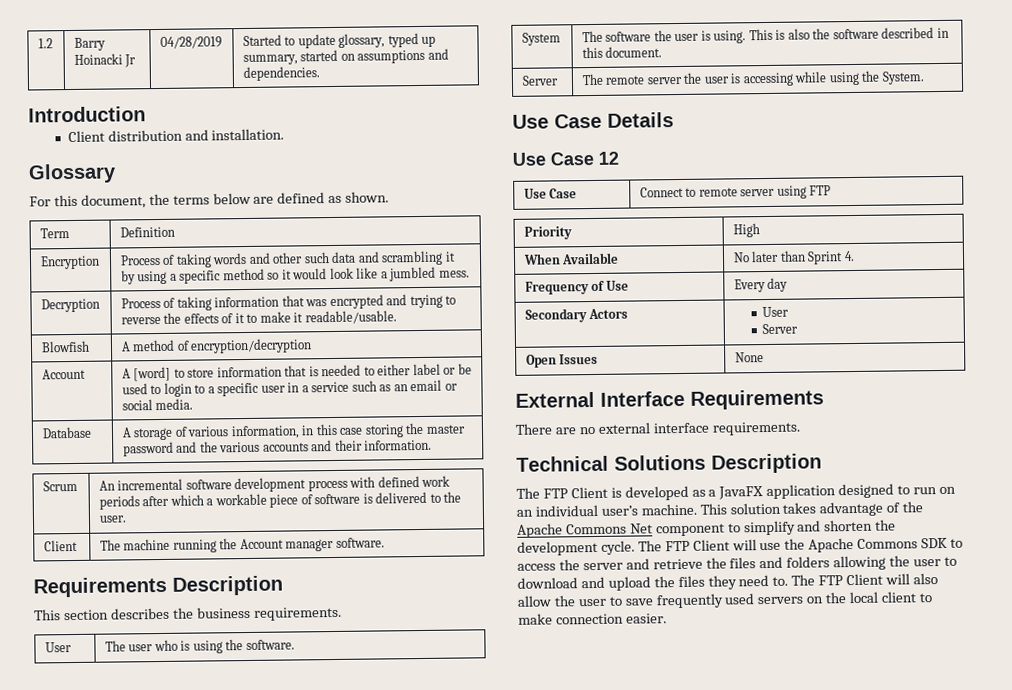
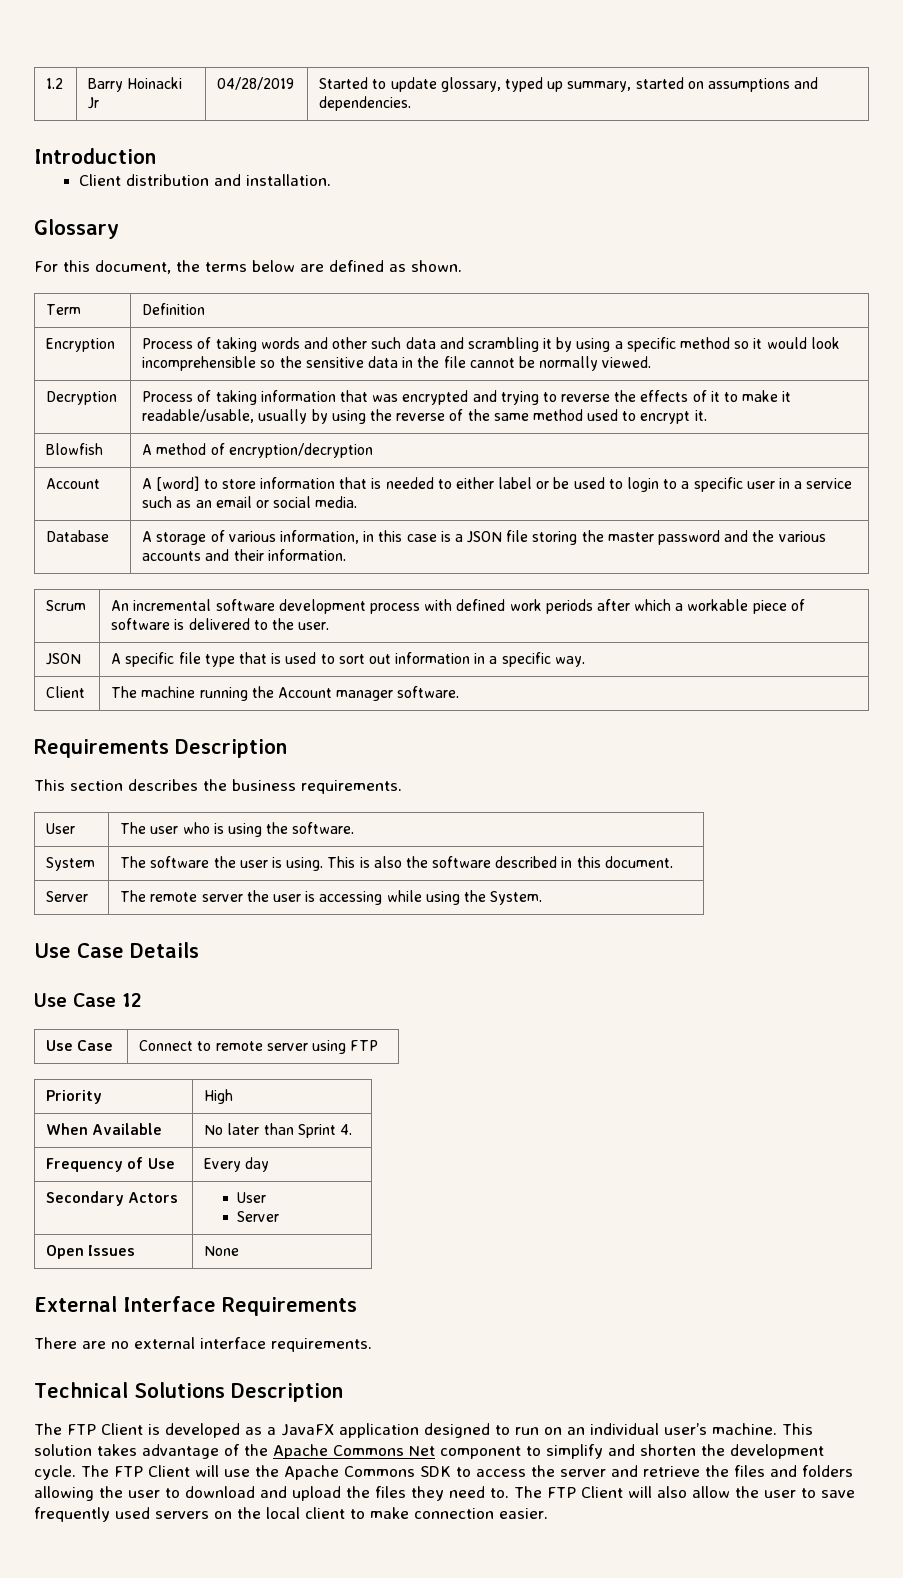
- Encryption | Process of taking words and other such data and scrambling it by using a specific method so it would look like a jumbled mess.
+ Encryption | Process of taking words and other such data and scrambling it by using a specific method so it would look incomprehensible so the sensitive data in the file cannot be normally viewed.
- Decryption | Process of taking information that was encrypted and trying to reverse the effects of it to make it readable/usable.
+ Decryption | Process of taking information that was encrypted and trying to reverse the effects of it to make it readable/usable, usually by using the reverse of the same method used to encrypt it.
- Database | A storage of various information, in this case storing the master password and the various accounts and their information.
+ Database | A storage of various information, in this case is a JSON file storing the master password and the various accounts and their information.
+ JSON | A specific file type that is used to sort out information in a specific way.

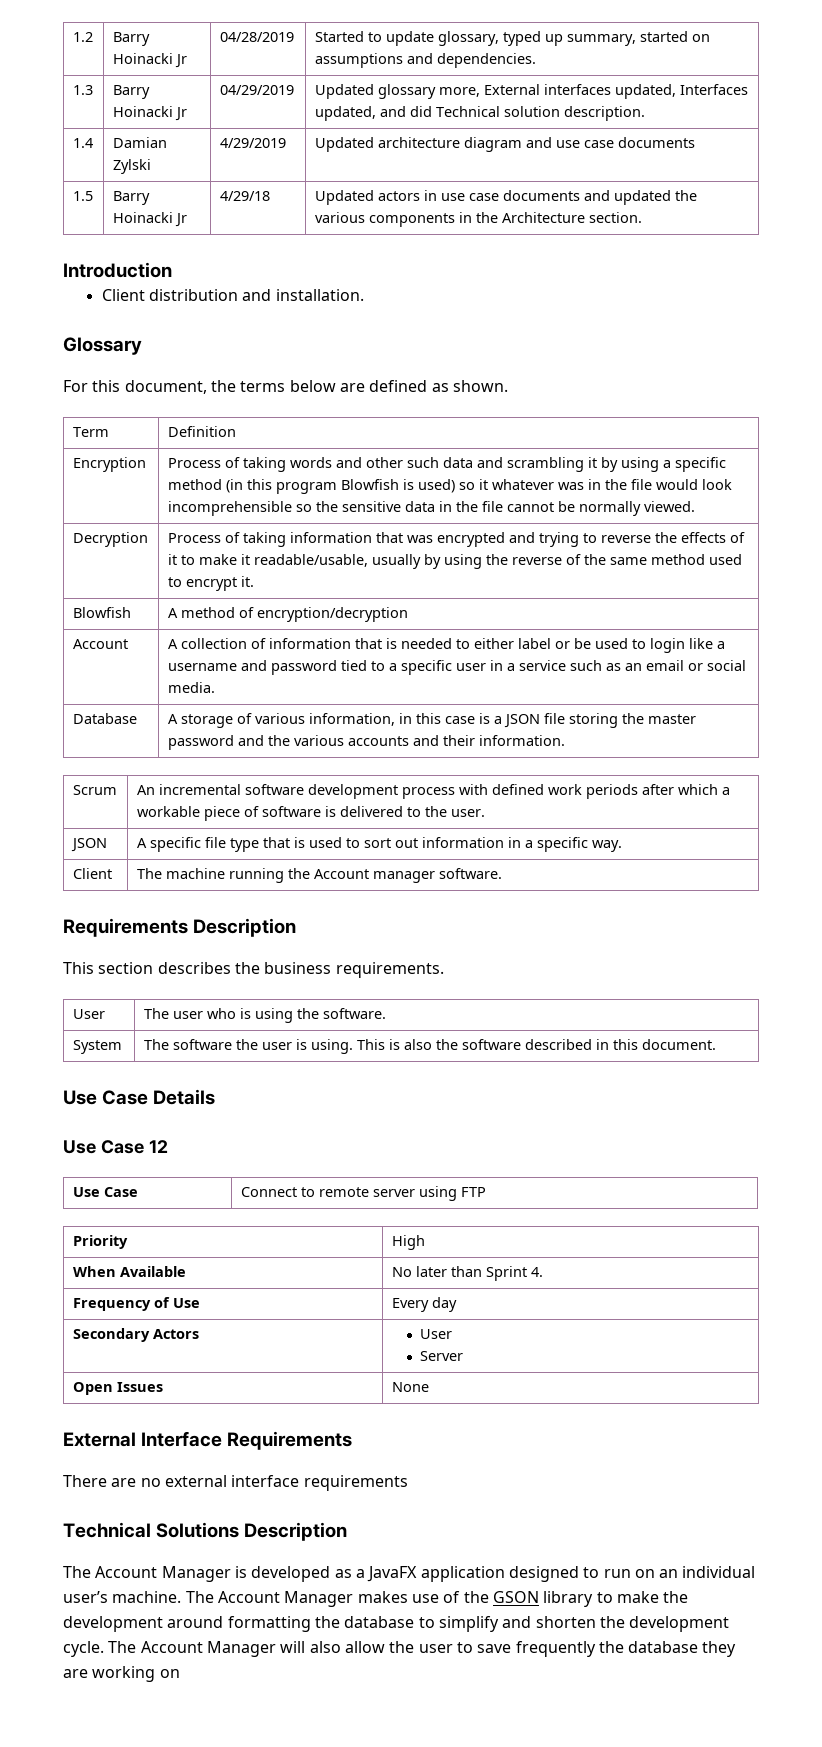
+ 1.3 | Barry Hoinacki Jr | 04/29/2019 | Updated glossary more, External interfaces updated, Interfaces updated, and did Technical solution description.
+ 1.4 | Damian Zylski | 4/29/2019 | Updated architecture diagram and use case documents
+ 1.5 | Barry Hoinacki Jr | 4/29/18 | Updated actors in use case documents and updated the various components in the Architecture section.
- Process of taking words and other such data and scrambling it by using a specific method so it would look incomprehensible so the sensitive data in the file cannot be normally viewed.
+ Process of taking words and other such data and scrambling it by using a specific method (in this program Blowfish is used) so it whatever was in the file would look incomprehensible so the sensitive data in the file cannot be normally viewed.
- Account | A [word] to store information that is needed to either label or be used to login to a specific user in a service such as an email or social media.
+ Account | A collection of information that is needed to either label or be used to login like a username and password tied to a specific user in a service such as an email or social media.
- Server | The remote server the user is accessing while using the System.
- There are no external interface requirements.
+ There are no external interface requirements
- The FTP Client is developed as a JavaFX application designed to run on an individual user’s machine.
+ The Account Manager is developed as a JavaFX application designed to run on an individual user’s machine.
- This solution takes advantage of the Apache Commons Net component to simplify and shorten the development cycle.
+ The Account Manager makes use of the GSON library to make the development around formatting the database to simplify and shorten the development cycle.
- The FTP Client will use the Apache Commons SDK to access the server and retrieve the files and folders allowing the user to download and upload the files they need to. The FTP Client will also allow the user to save frequently used servers on the local client to make connection easier.
+ The Account Manager will also allow the user to save frequently the database they are working on

